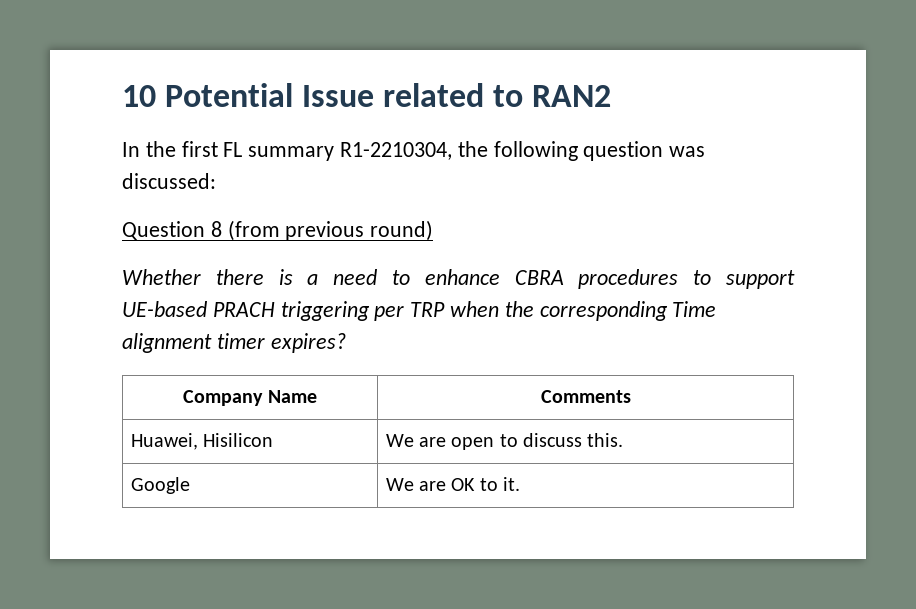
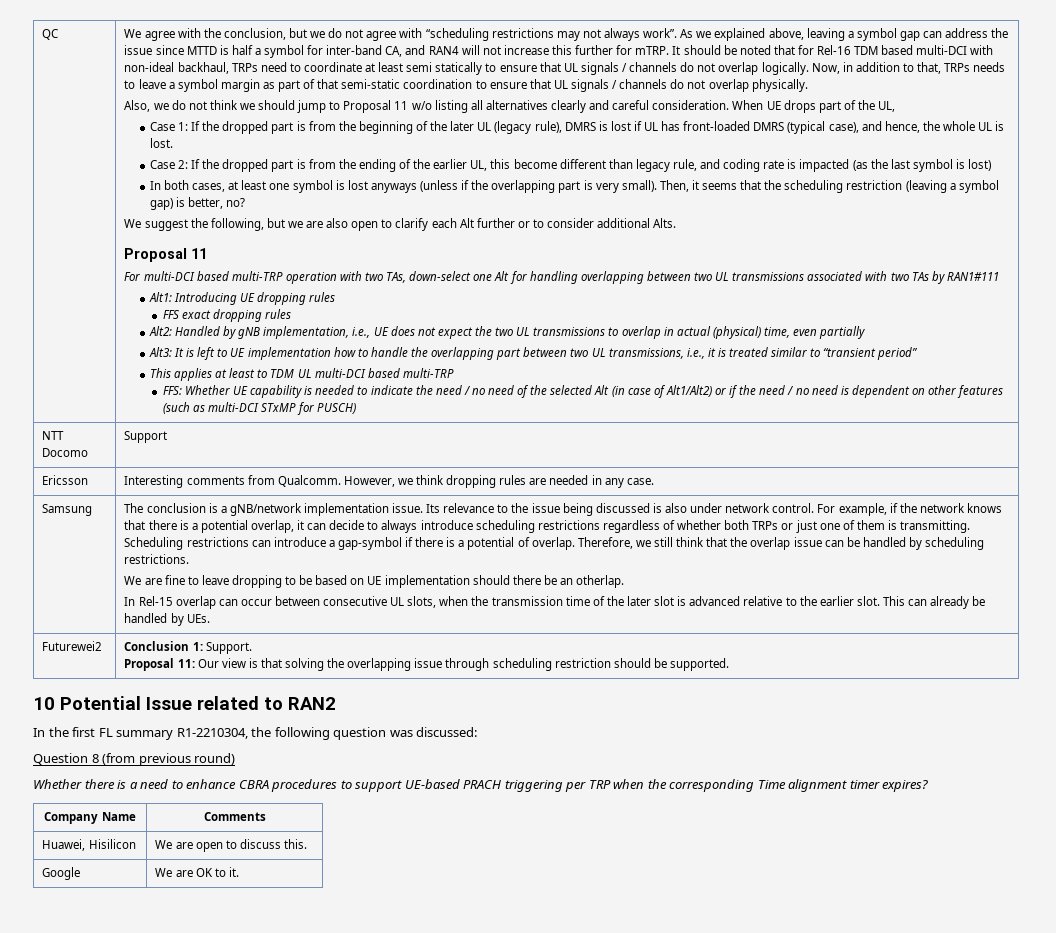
+ QC | We agree with the conclusion, but we do not agree with “scheduling restrictions may not always work”. As we explained above, leaving a symbol gap can address the issue since MTTD is half a symbol for inter-band CA, and RAN4 will not increase this further for mTRP. It should be noted that for Rel-16 TDM based multi-DCI with non-ideal backhaul, TRPs need to coordinate at least semi statically to ensure that UL signals / channels do not overlap logically. Now, in addition to that, TRPs needs to leave a symbol margin as part of that semi-static coordination to ensure that UL signals / channels do not overlap physically.
+ Also, we do not think we should jump to Proposal 11 w/o listing all alternatives clearly and careful consideration. When UE drops part of the UL,
+ Case 1: If the dropped part is from the beginning of the later UL (legacy rule), DMRS is lost if UL has front-loaded DMRS (typical case), and hence, the whole UL is lost.
+ Case 2: If the dropped part is from the ending of the earlier UL, this become different than legacy rule, and coding rate is impacted (as the last symbol is lost)
+ In both cases, at least one symbol is lost anyways (unless if the overlapping part is very small). Then, it seems that the scheduling restriction (leaving a symbol gap) is better, no?
+ We suggest the following, but we are also open to clarify each Alt further or to consider additional Alts.
+ Proposal 11
+ For multi-DCI based multi-TRP operation with two TAs, down-select one Alt for handling overlapping between two UL transmissions associated with two TAs by RAN1#111
+ Alt1: Introducing UE dropping rules
+ FFS exact dropping rules
+ Alt2: Handled by gNB implementation, i.e., UE does not expect the two UL transmissions to overlap in actual (physical) time, even partially
+ Alt3: It is left to UE implementation how to handle the overlapping part between two UL transmissions, i.e., it is treated similar to “transient period”
+ This applies at least to TDM UL multi-DCI based multi-TRP
+ FFS: Whether UE capability is needed to indicate the need / no need of the selected Alt (in case of Alt1/Alt2) or if the need / no need is dependent on other features (such as multi-DCI STxMP for PUSCH)
+ NTT Docomo | Support
+ Ericsson | Interesting comments from Qualcomm. However, we think dropping rules are needed in any case.
+ Samsung | The conclusion is a gNB/network implementation issue. Its relevance to the issue being discussed is also under network control. For example, if the network knows that there is a potential overlap, it can decide to always introduce scheduling restrictions regardless of whether both TRPs or just one of them is transmitting. Scheduling restrictions can introduce a gap-symbol if there is a potential of overlap. Therefore, we still think that the overlap issue can be handled by scheduling restrictions.
+ We are fine to leave dropping to be based on UE implementation should there be an otherlap.
+ In Rel-15 overlap can occur between consecutive UL slots, when the transmission time of the later slot is advanced relative to the earlier slot. This can already be handled by UEs.
+ Futurewei2 | Conclusion 1: Support.
+ Proposal 11: Our view is that solving the overlapping issue through scheduling restriction should be supported.

